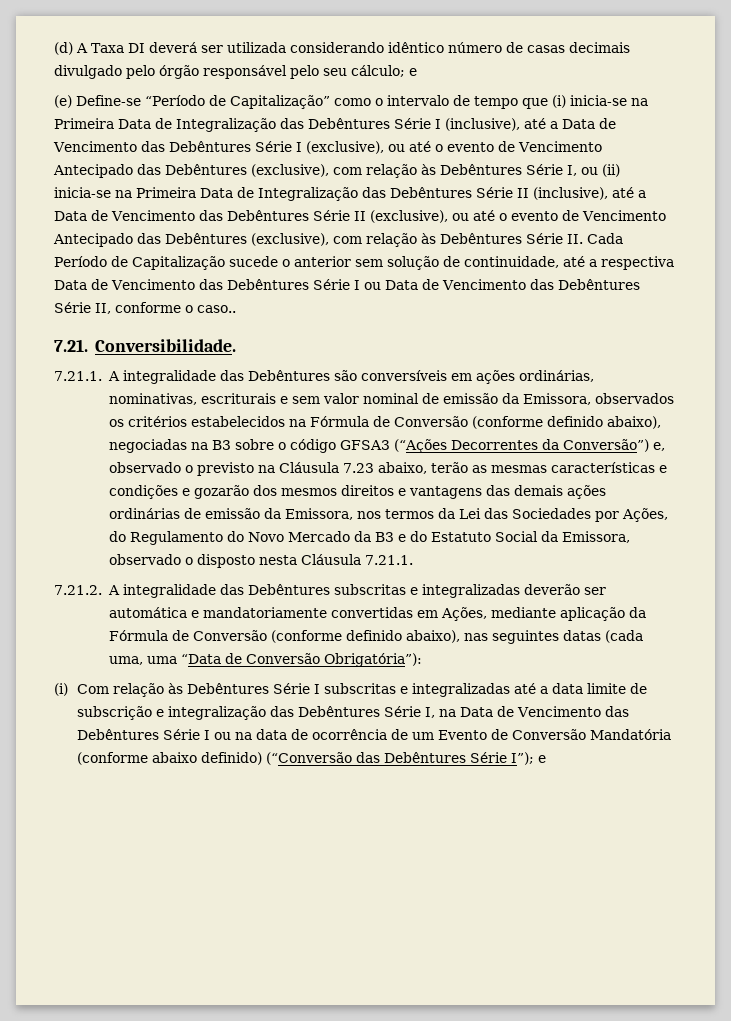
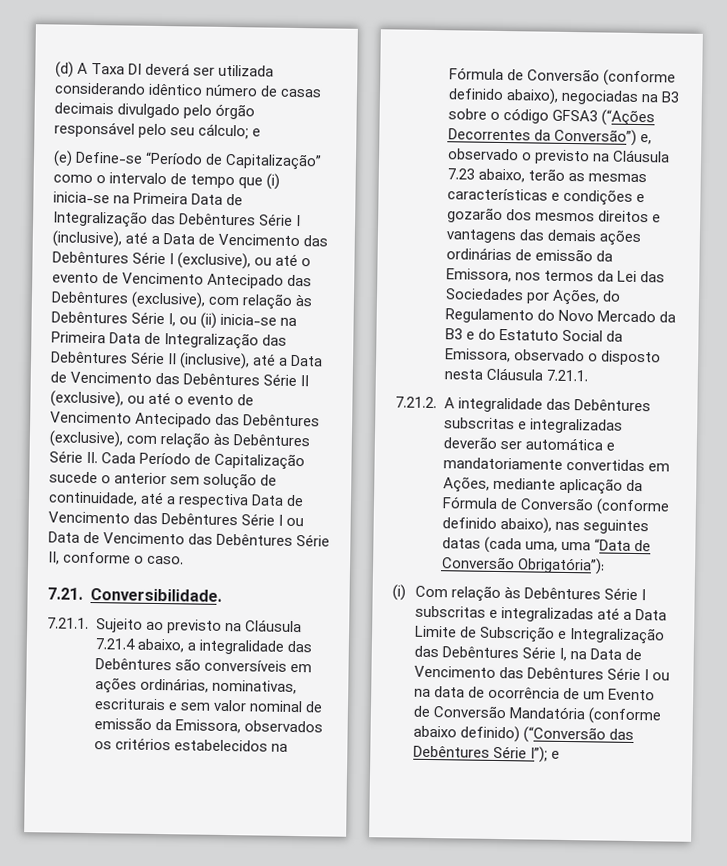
- (e) Define-se “Período de Capitalização” como o intervalo de tempo que (i) inicia-se na Primeira Data de Integralização das Debêntures Série I (inclusive), até a Data de Vencimento das Debêntures Série I (exclusive), ou até o evento de Vencimento Antecipado das Debêntures (exclusive), com relação às Debêntures Série I, ou (ii) inicia-se na Primeira Data de Integralização das Debêntures Série II (inclusive), até a Data de Vencimento das Debêntures Série II (exclusive), ou até o evento de Vencimento Antecipado das Debêntures (exclusive), com relação às Debêntures Série II. Cada Período de Capitalização sucede o anterior sem solução de continuidade, até a respectiva Data de Vencimento das Debêntures Série I ou Data de Vencimento das Debêntures Série II, conforme o caso..
+ (e) Define-se “Período de Capitalização” como o intervalo de tempo que (i) inicia-se na Primeira Data de Integralização das Debêntures Série I (inclusive), até a Data de Vencimento das Debêntures Série I (exclusive), ou até o evento de Vencimento Antecipado das Debêntures (exclusive), com relação às Debêntures Série I, ou (ii) inicia-se na Primeira Data de Integralização das Debêntures Série II (inclusive), até a Data de Vencimento das Debêntures Série II (exclusive), ou até o evento de Vencimento Antecipado das Debêntures (exclusive), com relação às Debêntures Série II. Cada Período de Capitalização sucede o anterior sem solução de continuidade, até a respectiva Data de Vencimento das Debêntures Série I ou Data de Vencimento das Debêntures Série II, conforme o caso.
- 7.21.1. A integralidade das Debêntures são conversíveis em ações ordinárias, nominativas, escriturais e sem valor nominal de emissão da Emissora, observados os critérios estabelecidos na Fórmula de Conversão (conforme definido abaixo), negociadas na B3 sobre o código GFSA3 (“Ações Decorrentes da Conversão”) e, observado o previsto na Cláusula 7.23 abaixo, terão as mesmas características e condições e gozarão dos mesmos direitos e vantagens das demais ações ordinárias de emissão da Emissora, nos termos da Lei das Sociedades por Ações, do Regulamento do Novo Mercado da B3 e do Estatuto Social da Emissora, observado o disposto nesta Cláusula 7.21.1.
+ 7.21.1. Sujeito ao previsto na Cláusula 7.21.4 abaixo, a integralidade das Debêntures são conversíveis em ações ordinárias, nominativas, escriturais e sem valor nominal de emissão da Emissora, observados os critérios estabelecidos na Fórmula de Conversão (conforme definido abaixo), negociadas na B3 sobre o código GFSA3 (“Ações Decorrentes da Conversão”) e, observado o previsto na Cláusula 7.23 abaixo, terão as mesmas características e condições e gozarão dos mesmos direitos e vantagens das demais ações ordinárias de emissão da Emissora, nos termos da Lei das Sociedades por Ações, do Regulamento do Novo Mercado da B3 e do Estatuto Social da Emissora, observado o disposto nesta Cláusula 7.21.1.
- (i) Com relação às Debêntures Série I subscritas e integralizadas até a data limite de subscrição e integralização das Debêntures Série I, na Data de Vencimento das Debêntures Série I ou na data de ocorrência de um Evento de Conversão Mandatória (conforme abaixo definido) (“Conversão das Debêntures Série I”); e
+ (i) Com relação às Debêntures Série I subscritas e integralizadas até a Data Limite de Subscrição e Integralização das Debêntures Série I, na Data de Vencimento das Debêntures Série I ou na data de ocorrência de um Evento de Conversão Mandatória (conforme abaixo definido) (“Conversão das Debêntures Série I”); e

